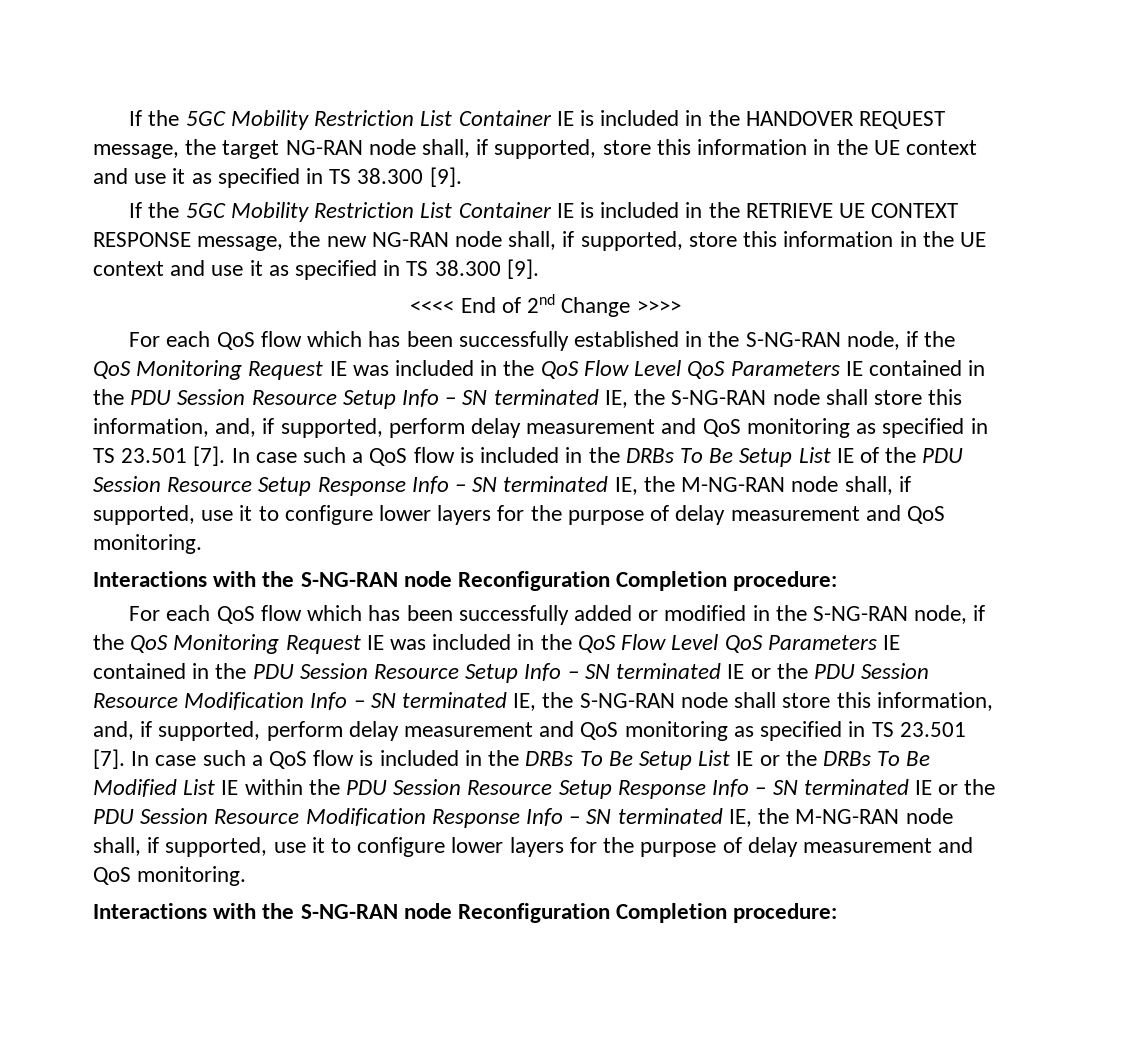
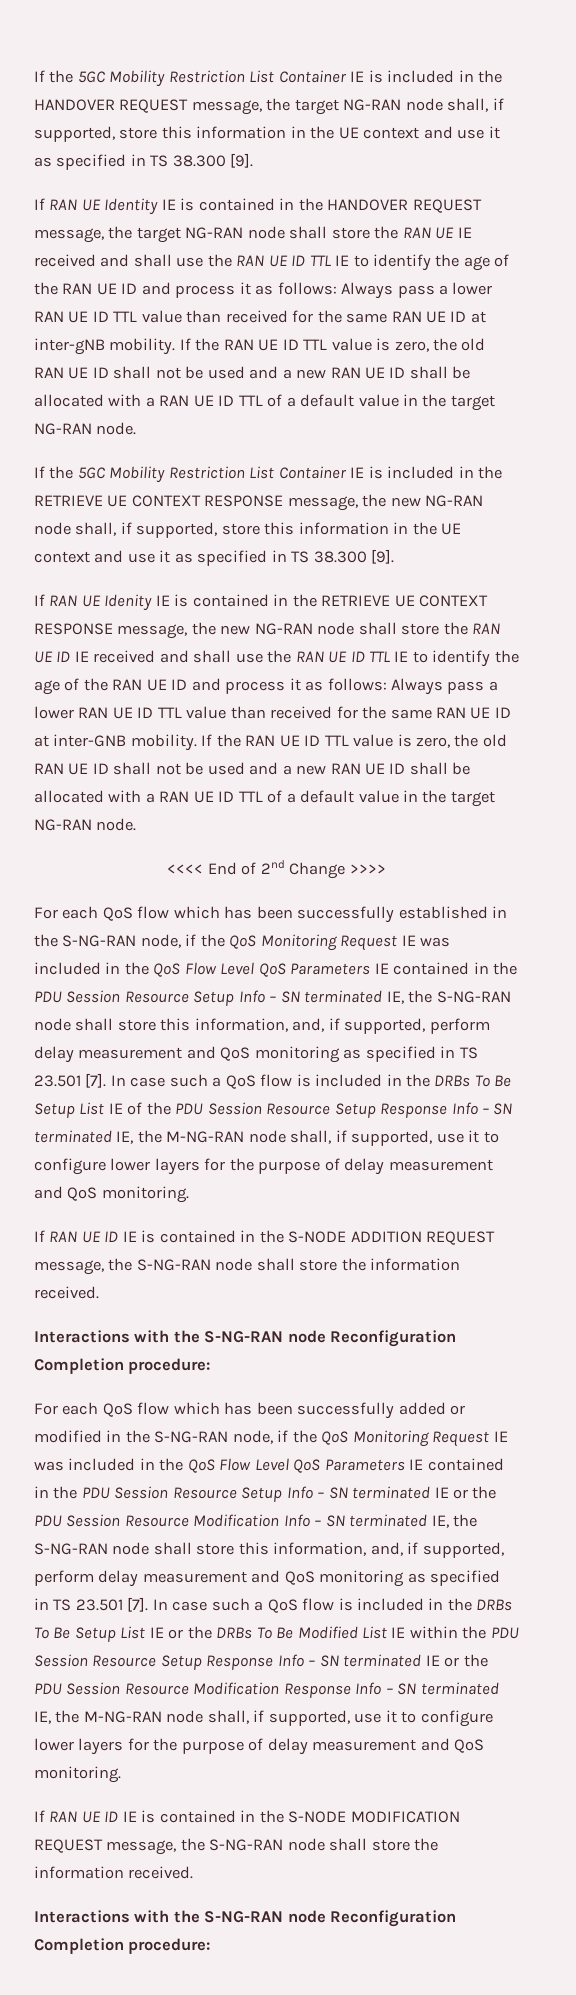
+ If RAN UE Identity IE is contained in the HANDOVER REQUEST message, the target NG-RAN node shall store the RAN UE IE received and shall use the RAN UE ID TTL IE to identify the age of the RAN UE ID and process it as follows: Always pass a lower RAN UE ID TTL value than received for the same RAN UE ID at inter-gNB mobility. If the RAN UE ID TTL value is zero, the old RAN UE ID shall not be used and a new RAN UE ID shall be allocated with a RAN UE ID TTL of a default value in the target NG-RAN node.
+ If RAN UE Idenity IE is contained in the RETRIEVE UE CONTEXT RESPONSE message, the new NG-RAN node shall store the RAN UE ID IE received and shall use the RAN UE ID TTL IE to identify the age of the RAN UE ID and process it as follows: Always pass a lower RAN UE ID TTL value than received for the same RAN UE ID at inter-GNB mobility. If the RAN UE ID TTL value is zero, the old RAN UE ID shall not be used and a new RAN UE ID shall be allocated with a RAN UE ID TTL of a default value in the target NG-RAN node.
+ If RAN UE ID IE is contained in the S-NODE ADDITION REQUEST message, the S-NG-RAN node shall store the information received.
+ If RAN UE ID IE is contained in the S-NODE MODIFICATION REQUEST message, the S-NG-RAN node shall store the information received.

